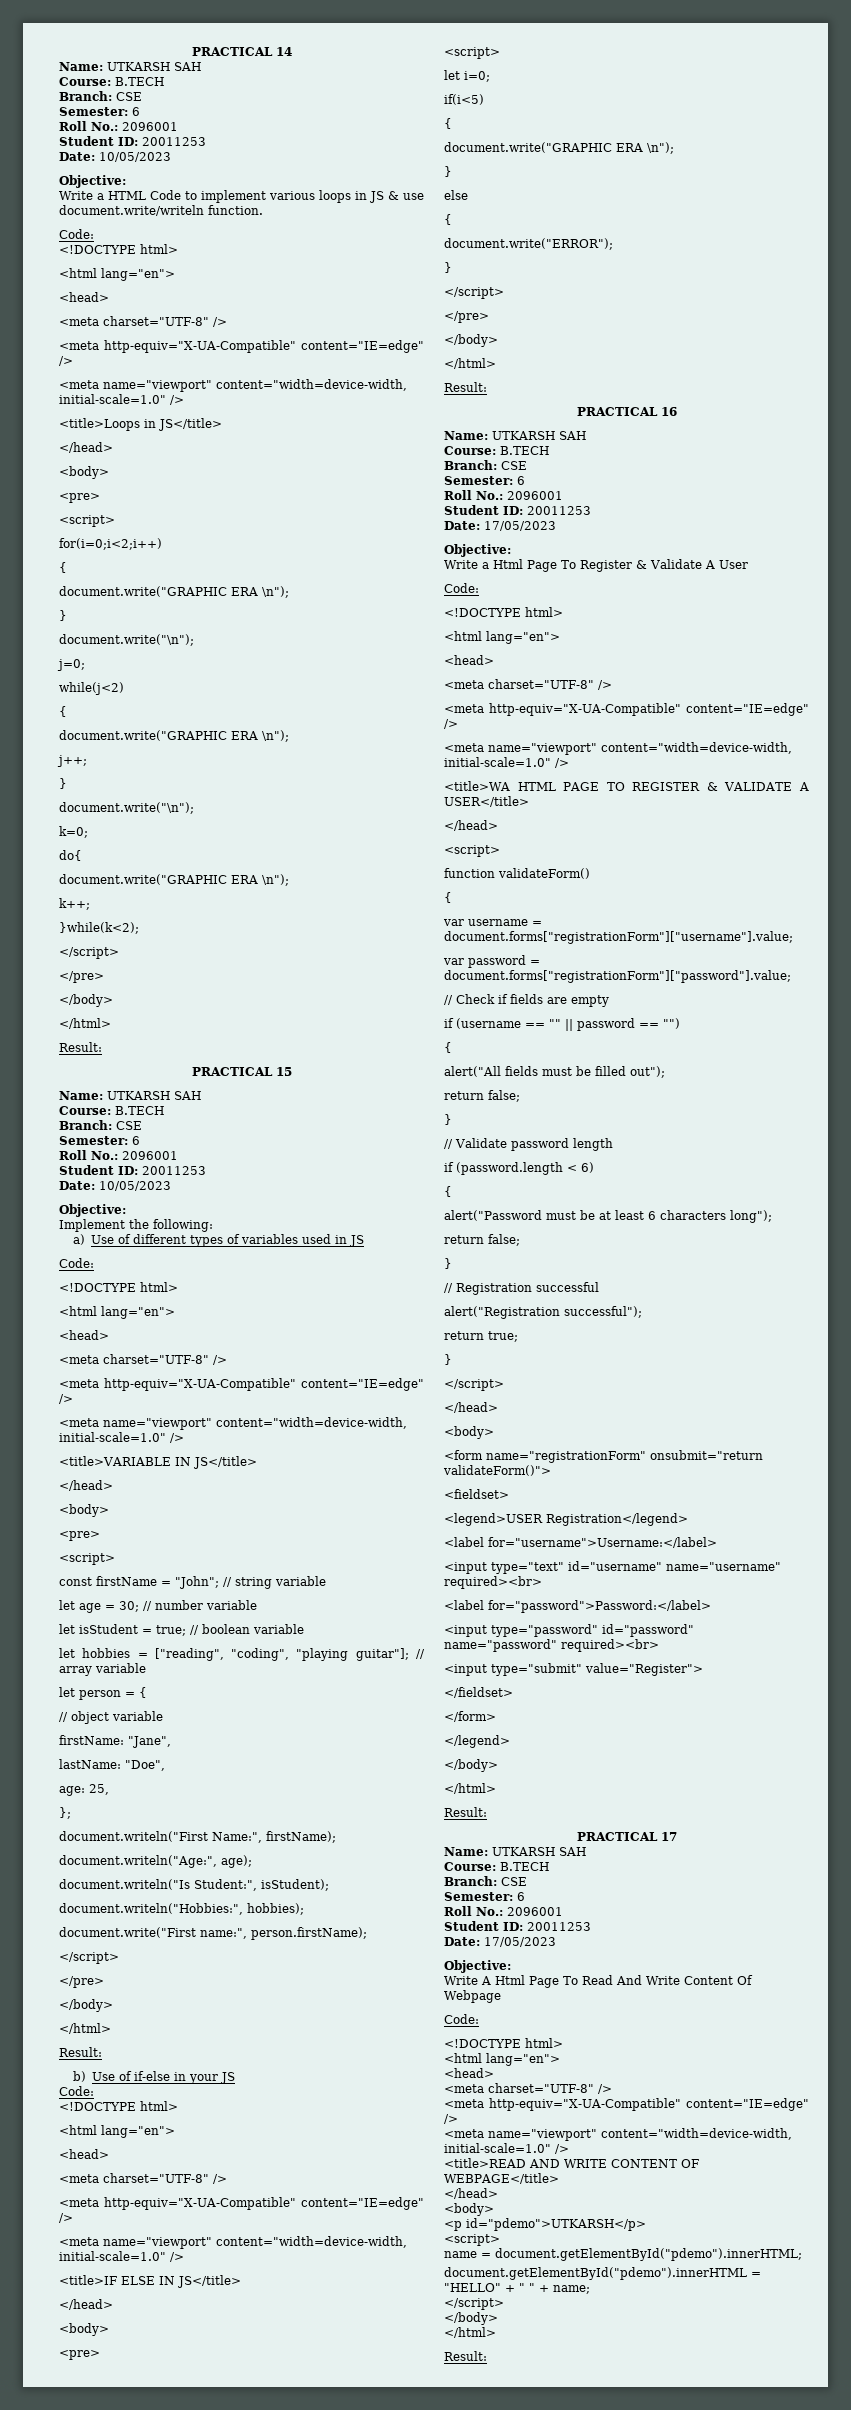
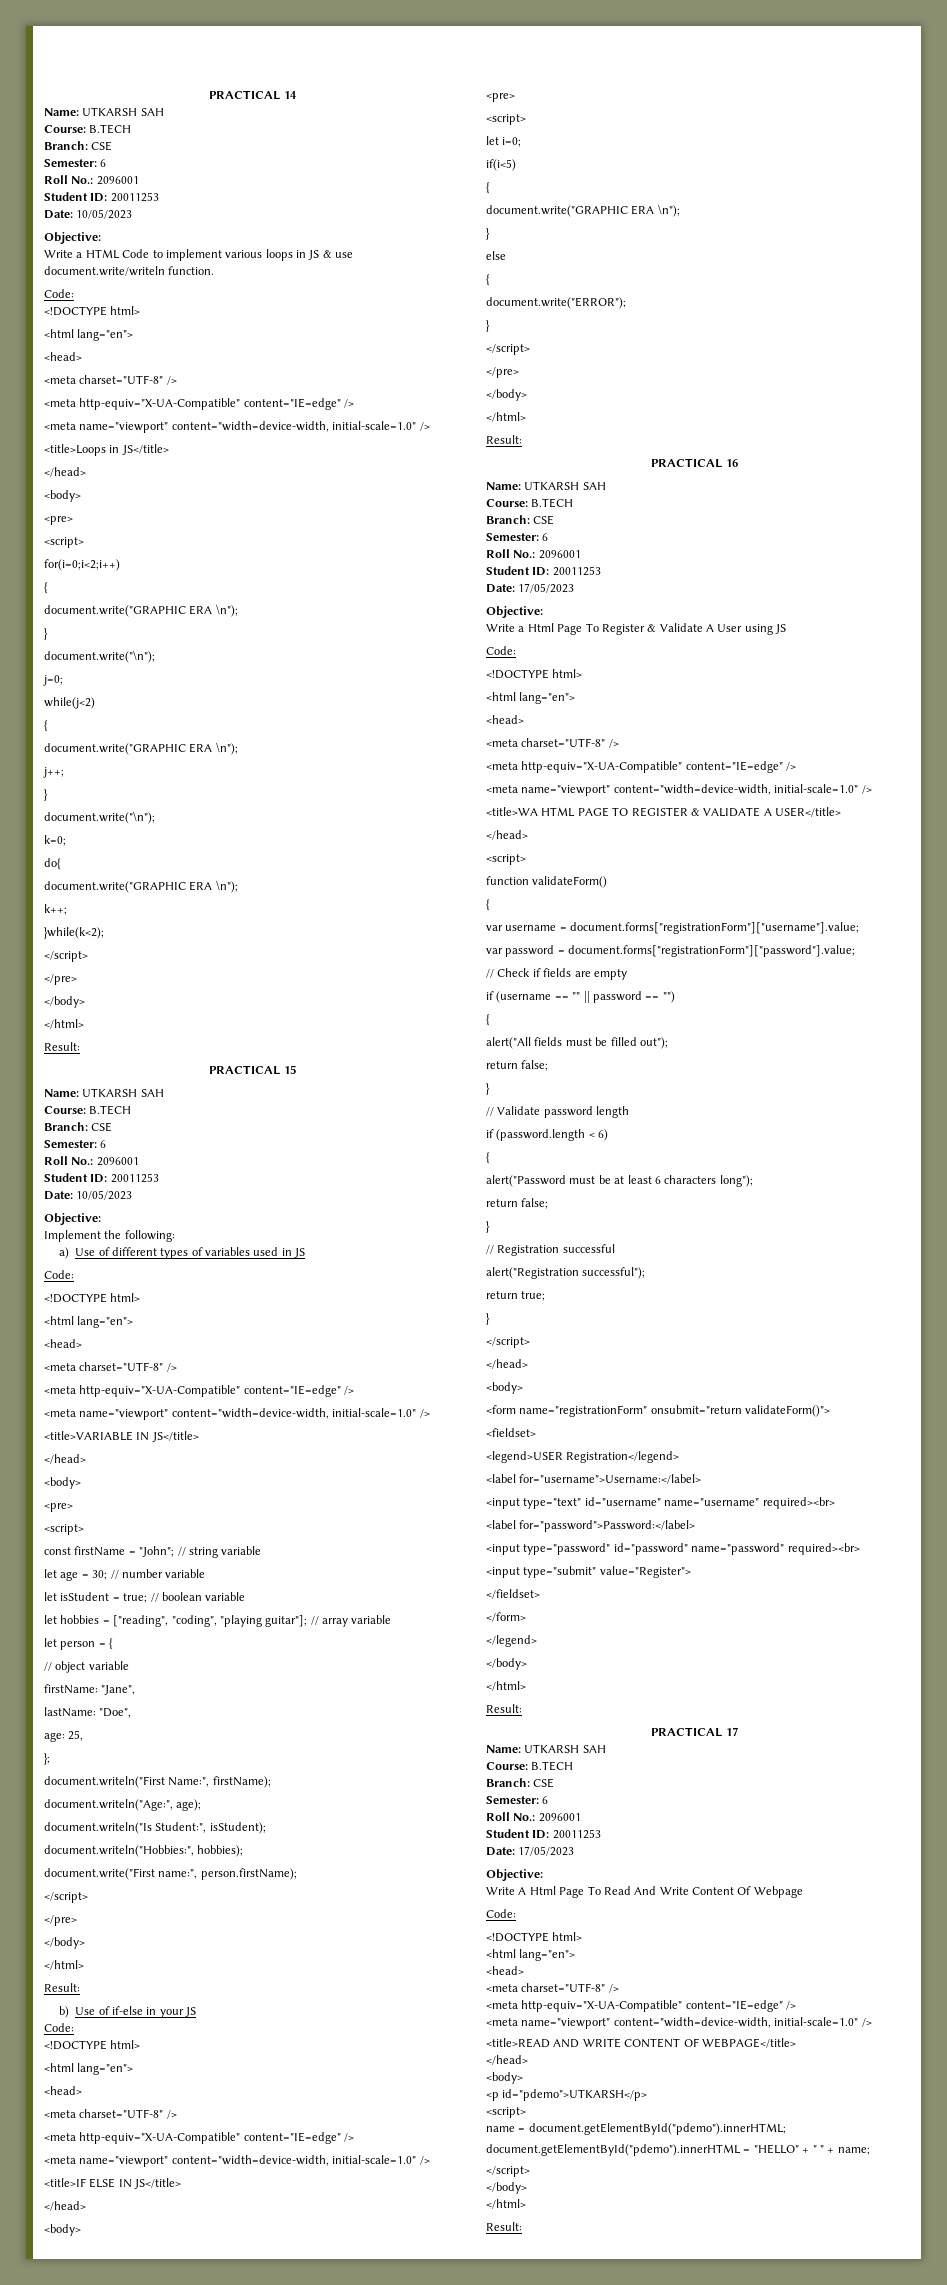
- Write a Html Page To Register & Validate A User
+ Write a Html Page To Register & Validate A User using JS

